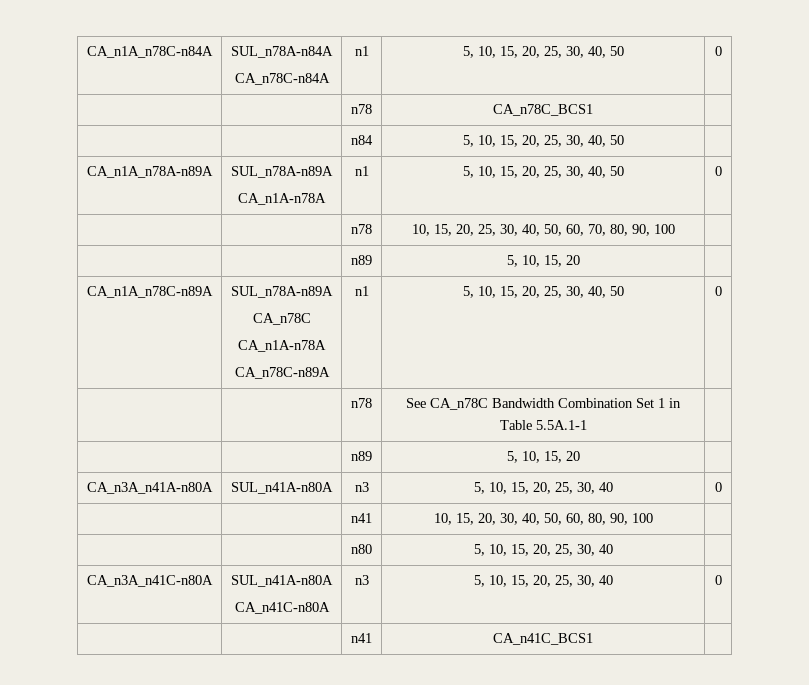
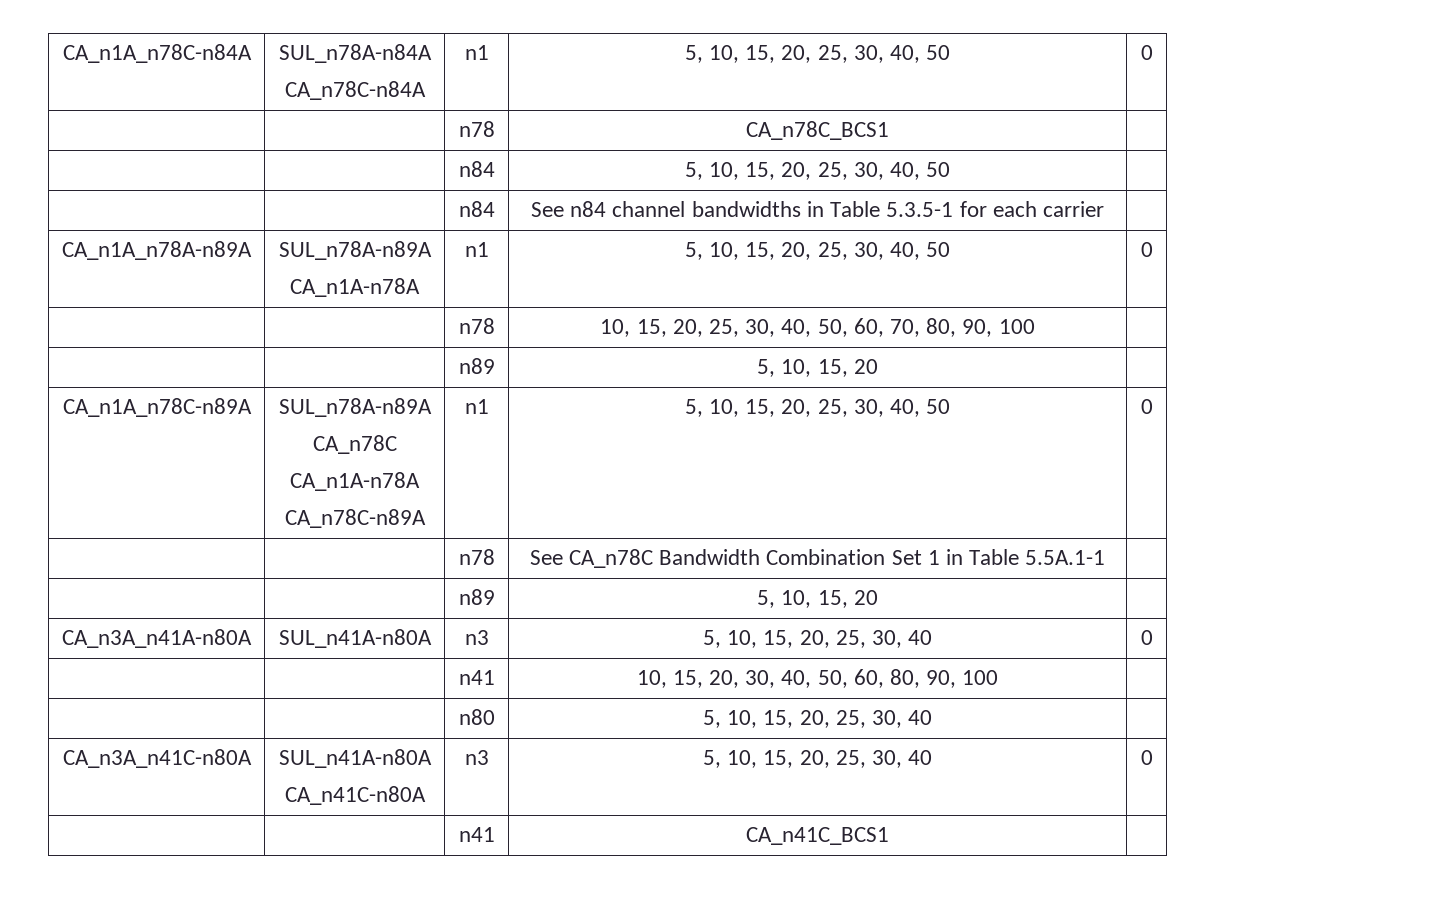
+ | | n84 | See n84 channel bandwidths in Table 5.3.5-1 for each carrier |

